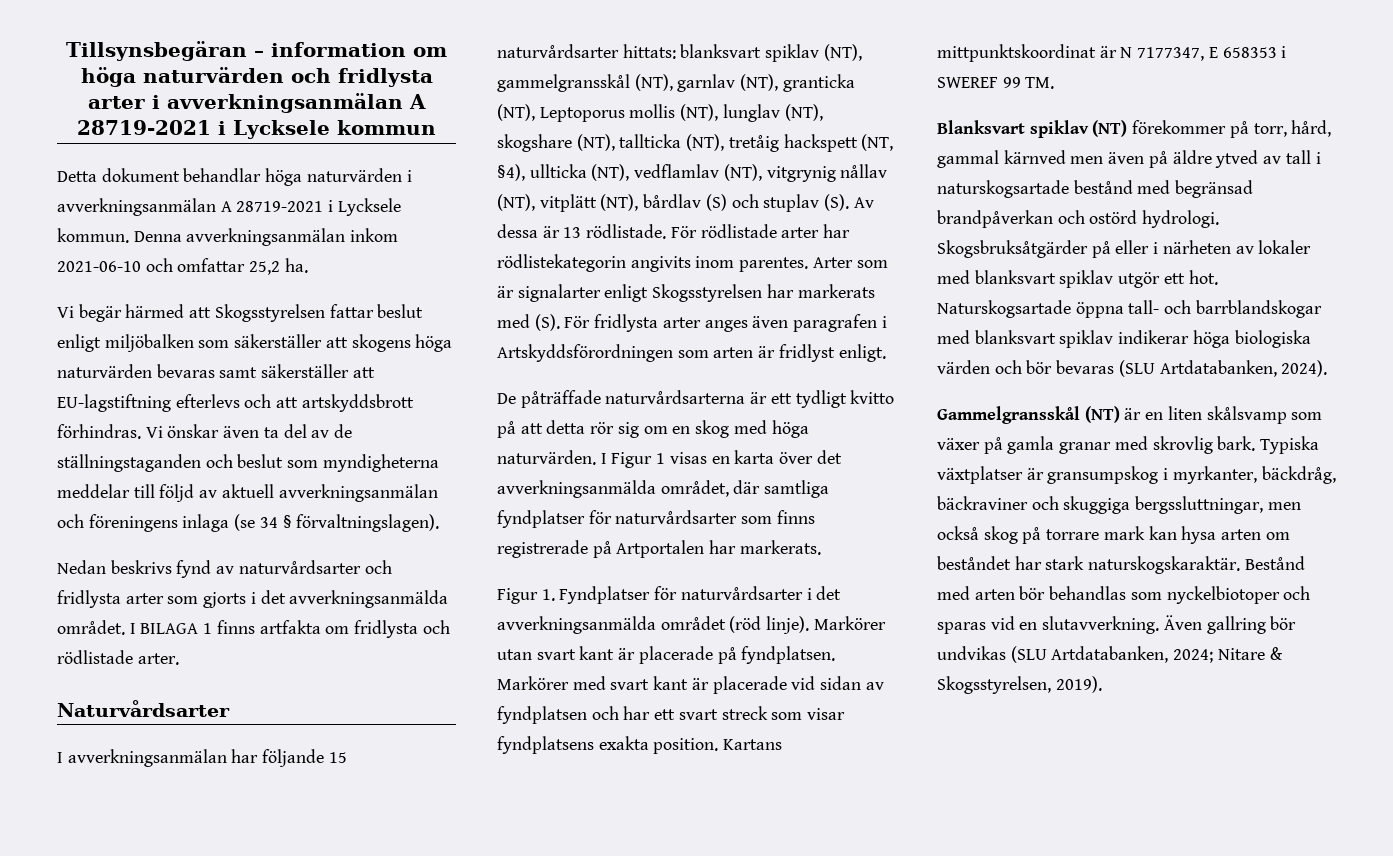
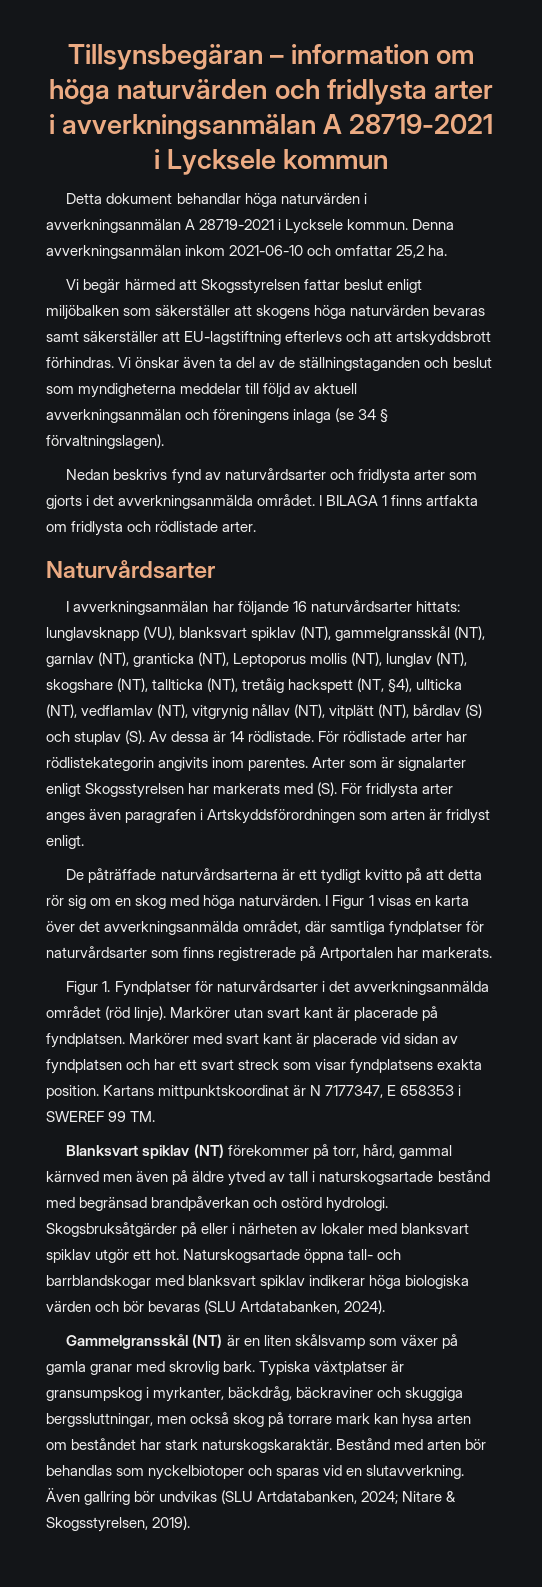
- I avverkningsanmälan har följande 15 naturvårdsarter hittats: blanksvart spiklav (NT), gammelgransskål (NT), garnlav (NT), granticka (NT), Leptoporus mollis (NT), lunglav (NT), skogshare (NT), tallticka (NT), tretåig hackspett (NT, §4), ullticka (NT), vedflamlav (NT), vitgrynig nållav (NT), vitplätt (NT), bårdlav (S) och stuplav (S). Av dessa är 13 rödlistade.
+ I avverkningsanmälan har följande 16 naturvårdsarter hittats: lunglavsknapp (VU), blanksvart spiklav (NT), gammelgransskål (NT), garnlav (NT), granticka (NT), Leptoporus mollis (NT), lunglav (NT), skogshare (NT), tallticka (NT), tretåig hackspett (NT, §4), ullticka (NT), vedflamlav (NT), vitgrynig nållav (NT), vitplätt (NT), bårdlav (S) och stuplav (S). Av dessa är 14 rödlistade.

